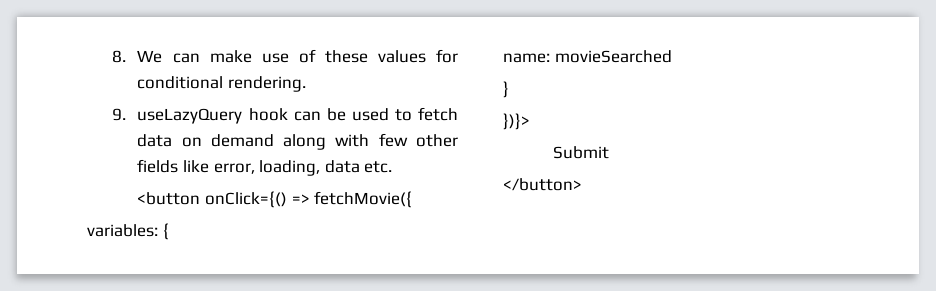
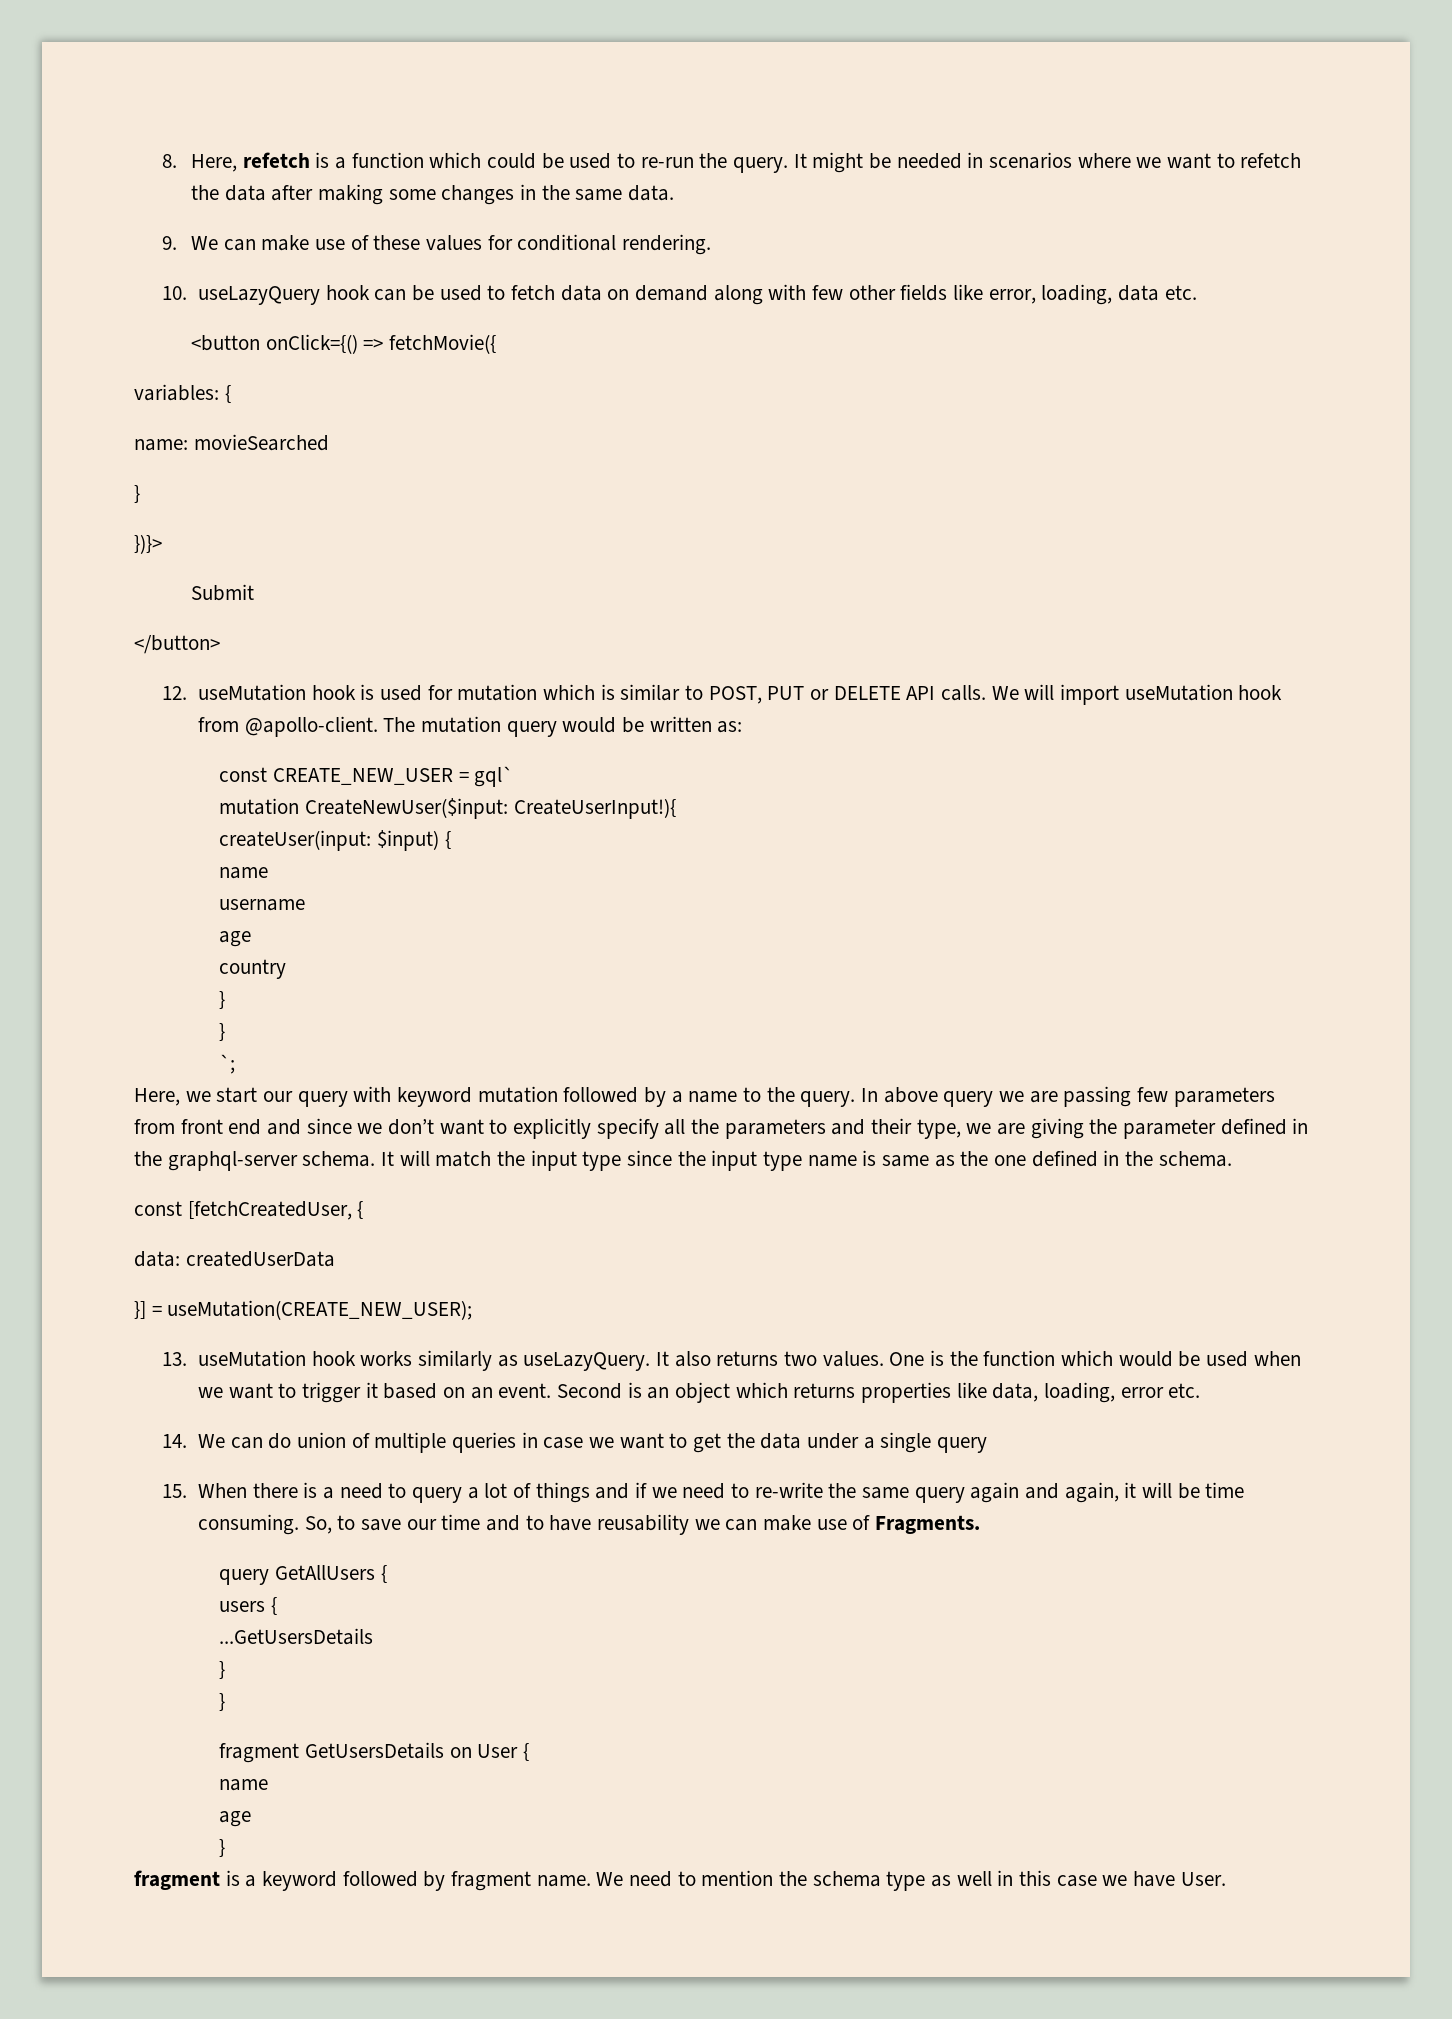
- 8. We can make use of these values for conditional rendering.
+ 8. Here, refetch is a function which could be used to re-run the query. It might be needed in scenarios where we want to refetch the data after making some changes in the same data.
+ 9. We can make use of these values for conditional rendering.
- 9. useLazyQuery hook can be used to fetch data on demand along with few other fields like error, loading, data etc.
+ 10. useLazyQuery hook can be used to fetch data on demand along with few other fields like error, loading, data etc.
+ 12. useMutation hook is used for mutation which is similar to POST, PUT or DELETE API calls. We will import useMutation hook from @apollo-client. The mutation query would be written as:
+ const CREATE_NEW_USER = gql`
+ mutation CreateNewUser($input: CreateUserInput!){
+ createUser(input: $input) {
+ name
+ username
+ age
+ country
+ }
+ }
+ `;
+ Here, we start our query with keyword mutation followed by a name to the query. In above query we are passing few parameters from front end and since we don’t want to explicitly specify all the parameters and their type, we are giving the parameter defined in the graphql-server schema. It will match the input type since the input type name is same as the one defined in the schema.
+ const [fetchCreatedUser, {
+ data: createdUserData
+ }] = useMutation(CREATE_NEW_USER);
+ 13. useMutation hook works similarly as useLazyQuery. It also returns two values. One is the function which would be used when we want to trigger it based on an event. Second is an object which returns properties like data, loading, error etc.
+ 14. We can do union of multiple queries in case we want to get the data under a single query
+ 15. When there is a need to query a lot of things and if we need to re-write the same query again and again, it will be time consuming. So, to save our time and to have reusability we can make use of Fragments.
+ query GetAllUsers {
+ users {
+ ...GetUsersDetails
+ }
+ }
+ fragment GetUsersDetails on User {
+ name
+ age
+ }
+ fragment is a keyword followed by fragment name. We need to mention the schema type as well in this case we have User.

